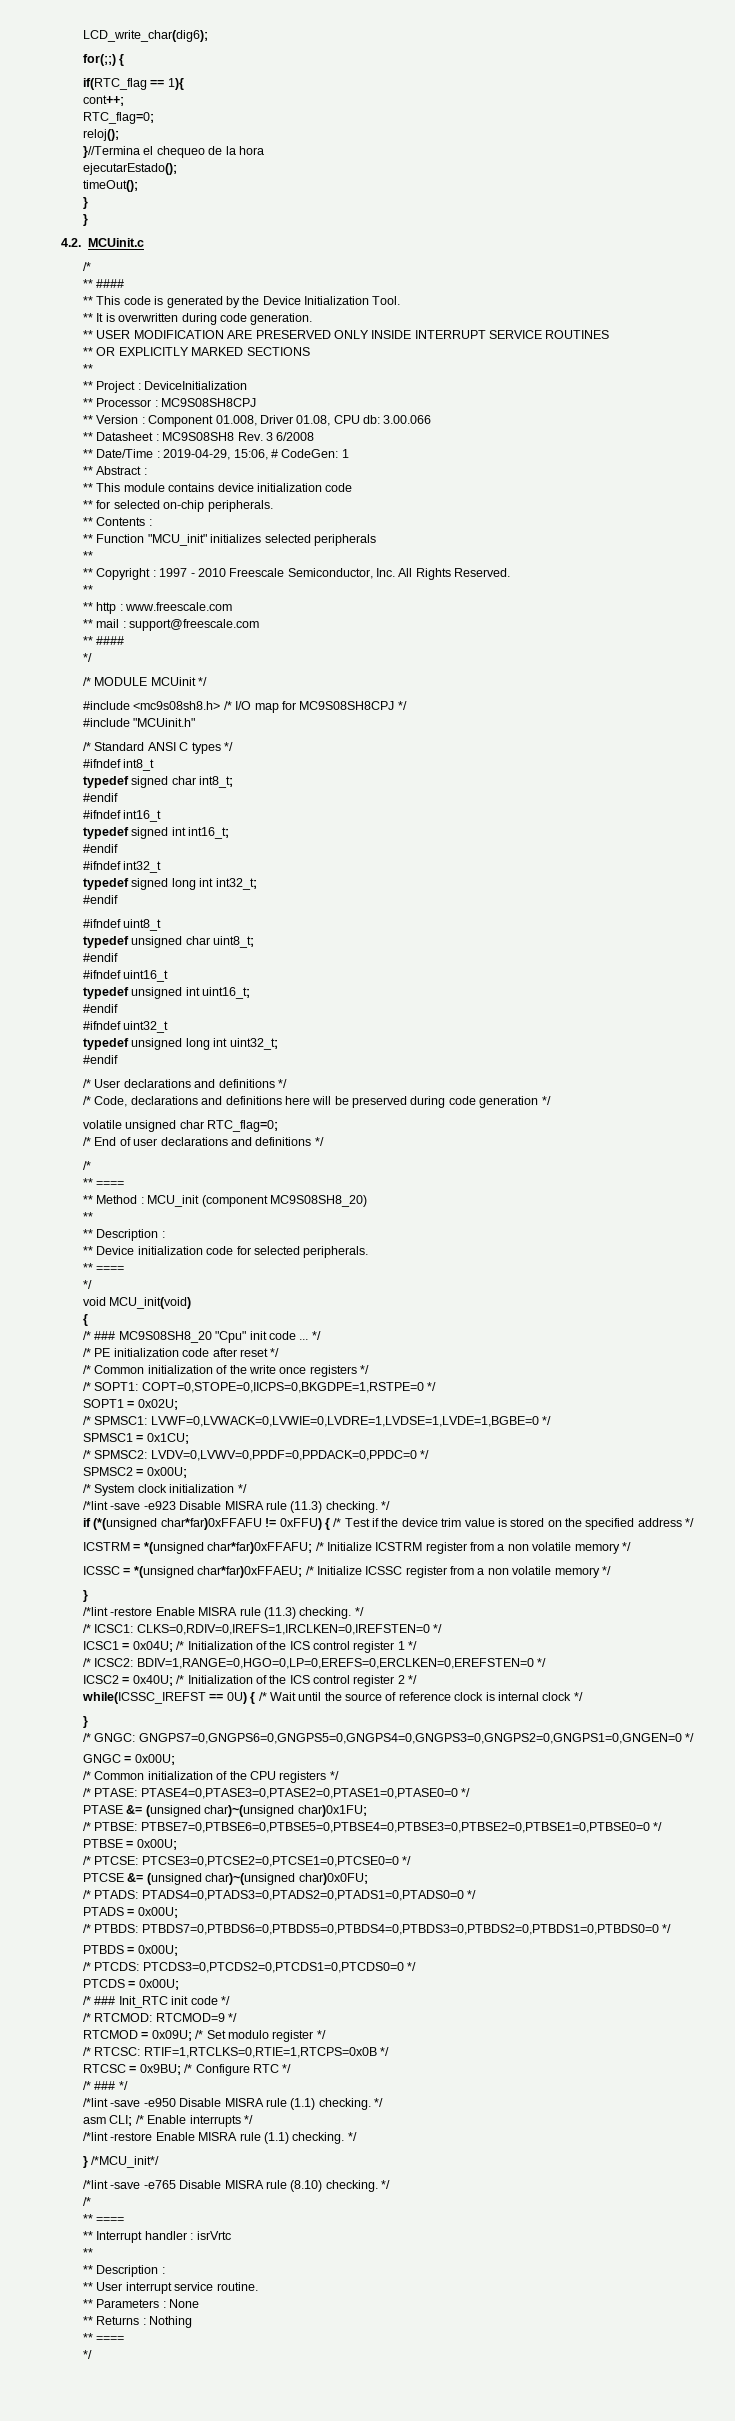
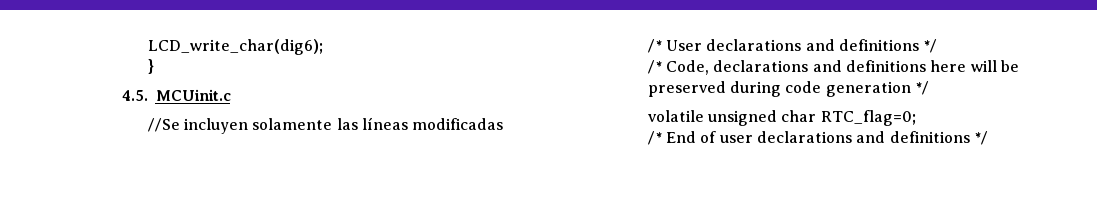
- for(;;) {
- if(RTC_flag == 1){
- cont++;
- RTC_flag=0;
- reloj();
- }//Termina el chequeo de la hora
- ejecutarEstado();
- timeOut();
  }
- }
- 4.2. MCUinit.c
- /*
- ** ####
- ** This code is generated by the Device Initialization Tool.
- ** It is overwritten during code generation.
- ** USER MODIFICATION ARE PRESERVED ONLY INSIDE INTERRUPT SERVICE ROUTINES
- ** OR EXPLICITLY MARKED SECTIONS
- **
- ** Project : DeviceInitialization
- ** Processor : MC9S08SH8CPJ
- ** Version : Component 01.008, Driver 01.08, CPU db: 3.00.066
- ** Datasheet : MC9S08SH8 Rev. 3 6/2008
- ** Date/Time : 2019-04-29, 15:06, # CodeGen: 1
- ** Abstract :
- ** This module contains device initialization code
- ** for selected on-chip peripherals.
- ** Contents :
- ** Function "MCU_init" initializes selected peripherals
- **
- ** Copyright : 1997 - 2010 Freescale Semiconductor, Inc. All Rights Reserved.
- **
- ** http : www.freescale.com
- ** mail : support@freescale.com
- ** ####
- */
- /* MODULE MCUinit */
- #include <mc9s08sh8.h> /* I/O map for MC9S08SH8CPJ */
- #include "MCUinit.h"
- /* Standard ANSI C types */
- #ifndef int8_t
- typedef signed char int8_t;
- #endif
- #ifndef int16_t
- typedef signed int int16_t;
- #endif
- #ifndef int32_t
- typedef signed long int int32_t;
- #endif
- #ifndef uint8_t
- typedef unsigned char uint8_t;
- #endif
- #ifndef uint16_t
- typedef unsigned int uint16_t;
- #endif
- #ifndef uint32_t
- typedef unsigned long int uint32_t;
- #endif
+ 4.5. MCUinit.c
+ //Se incluyen solamente las líneas modificadas
  /* End of user declarations and definitions */
- /*
- ** ====
- ** Method : MCU_init (component MC9S08SH8_20)
- **
- ** Description :
- ** Device initialization code for selected peripherals.
- ** ====
- */
- void MCU_init(void)
- {
- /* ### MC9S08SH8_20 "Cpu" init code ... */
- /* PE initialization code after reset */
- /* Common initialization of the write once registers */
- /* SOPT1: COPT=0,STOPE=0,IICPS=0,BKGDPE=1,RSTPE=0 */
- SOPT1 = 0x02U;
- /* SPMSC1: LVWF=0,LVWACK=0,LVWIE=0,LVDRE=1,LVDSE=1,LVDE=1,BGBE=0 */
- SPMSC1 = 0x1CU;
- /* SPMSC2: LVDV=0,LVWV=0,PPDF=0,PPDACK=0,PPDC=0 */
- SPMSC2 = 0x00U;
- /* System clock initialization */
- /*lint -save -e923 Disable MISRA rule (11.3) checking. */
- if (*(unsigned char*far)0xFFAFU != 0xFFU) { /* Test if the device trim value is stored on the specified address */
- ICSTRM = *(unsigned char*far)0xFFAFU; /* Initialize ICSTRM register from a non volatile memory */
- ICSSC = *(unsigned char*far)0xFFAEU; /* Initialize ICSSC register from a non volatile memory */
- }
- /*lint -restore Enable MISRA rule (11.3) checking. */
- /* ICSC1: CLKS=0,RDIV=0,IREFS=1,IRCLKEN=0,IREFSTEN=0 */
- ICSC1 = 0x04U; /* Initialization of the ICS control register 1 */
- /* ICSC2: BDIV=1,RANGE=0,HGO=0,LP=0,EREFS=0,ERCLKEN=0,EREFSTEN=0 */
- ICSC2 = 0x40U; /* Initialization of the ICS control register 2 */
- while(ICSSC_IREFST == 0U) { /* Wait until the source of reference clock is internal clock */
- }
- /* GNGC: GNGPS7=0,GNGPS6=0,GNGPS5=0,GNGPS4=0,GNGPS3=0,GNGPS2=0,GNGPS1=0,GNGEN=0 */
- GNGC = 0x00U;
- /* Common initialization of the CPU registers */
- /* PTASE: PTASE4=0,PTASE3=0,PTASE2=0,PTASE1=0,PTASE0=0 */
- PTASE &= (unsigned char)~(unsigned char)0x1FU;
- /* PTBSE: PTBSE7=0,PTBSE6=0,PTBSE5=0,PTBSE4=0,PTBSE3=0,PTBSE2=0,PTBSE1=0,PTBSE0=0 */
- PTBSE = 0x00U;
- /* PTCSE: PTCSE3=0,PTCSE2=0,PTCSE1=0,PTCSE0=0 */
- PTCSE &= (unsigned char)~(unsigned char)0x0FU;
- /* PTADS: PTADS4=0,PTADS3=0,PTADS2=0,PTADS1=0,PTADS0=0 */
- PTADS = 0x00U;
- /* PTBDS: PTBDS7=0,PTBDS6=0,PTBDS5=0,PTBDS4=0,PTBDS3=0,PTBDS2=0,PTBDS1=0,PTBDS0=0 */
- PTBDS = 0x00U;
- /* PTCDS: PTCDS3=0,PTCDS2=0,PTCDS1=0,PTCDS0=0 */
- PTCDS = 0x00U;
- /* ### Init_RTC init code */
- /* RTCMOD: RTCMOD=9 */
- RTCMOD = 0x09U; /* Set modulo register */
- /* RTCSC: RTIF=1,RTCLKS=0,RTIE=1,RTCPS=0x0B */
- RTCSC = 0x9BU; /* Configure RTC */
- /* ### */
- /*lint -save -e950 Disable MISRA rule (1.1) checking. */
- asm CLI; /* Enable interrupts */
- /*lint -restore Enable MISRA rule (1.1) checking. */
- } /*MCU_init*/
- /*lint -save -e765 Disable MISRA rule (8.10) checking. */
- /*
- ** ====
- ** Interrupt handler : isrVrtc
- **
- ** Description :
- ** User interrupt service routine.
- ** Parameters : None
- ** Returns : Nothing
- ** ====
- */

